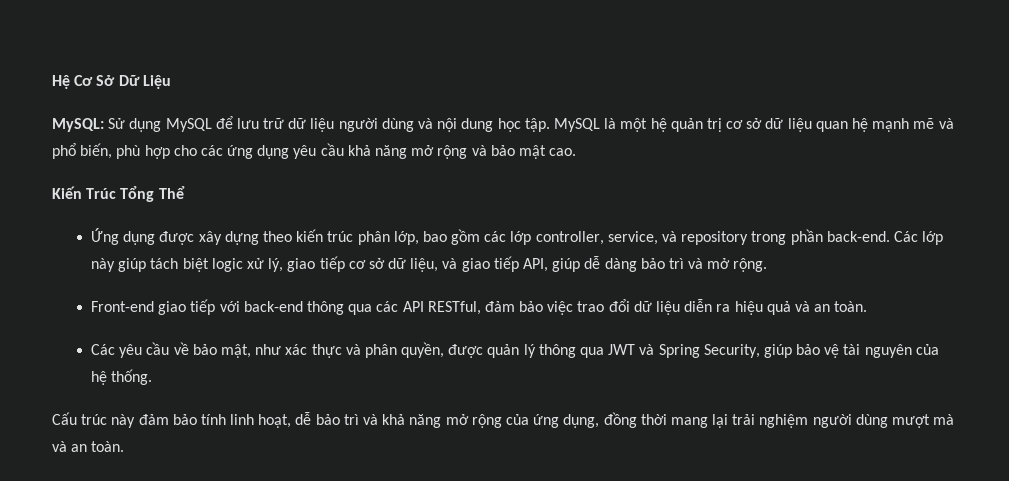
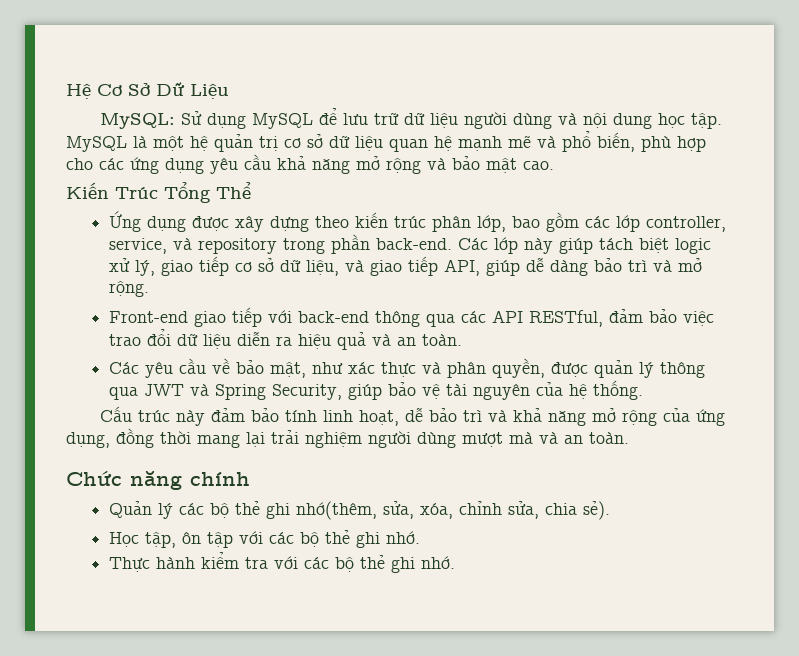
+ Chức năng chính
+ Quản lý các bộ thẻ ghi nhớ(thêm, sửa, xóa, chỉnh sửa, chia sẻ).
+ Học tập, ôn tập với các bộ thẻ ghi nhớ.
+ Thực hành kiểm tra với các bộ thẻ ghi nhớ.

